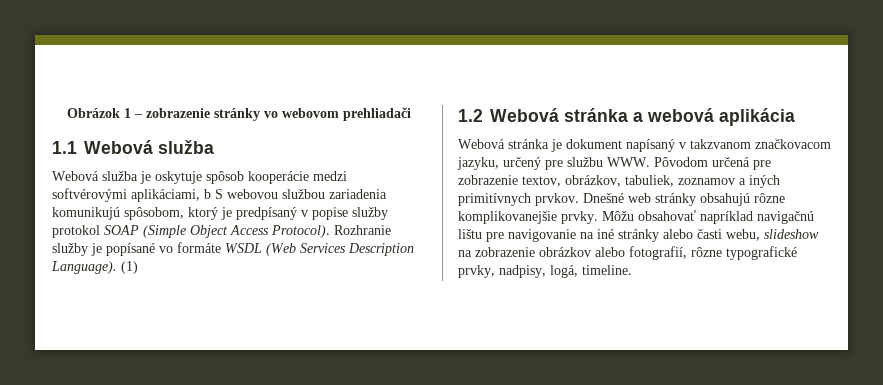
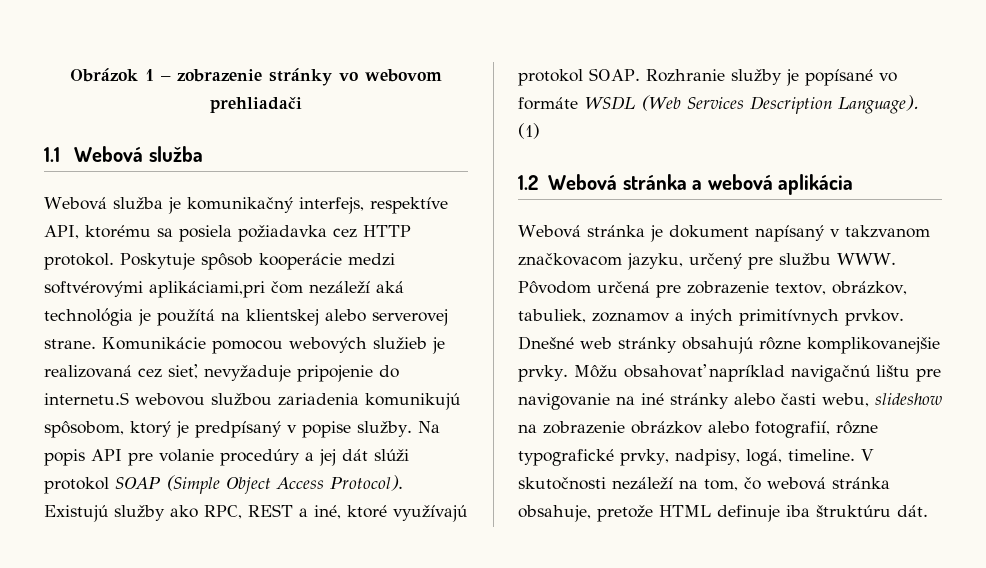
- Webová služba je oskytuje spôsob kooperácie medzi softvérovými aplikáciami, b S webovou službou zariadenia komunikujú spôsobom, ktorý je predpísaný v popise služby protokol SOAP (Simple Object Access Protocol).
+ Webová služba je komunikačný interfejs, respektíve API, ktorému sa posiela požiadavka cez HTTP protokol. Poskytuje spôsob kooperácie medzi softvérovými aplikáciami,pri čom nezáleží aká technológia je použítá na klientskej alebo serverovej strane. Komunikácie pomocou webových služieb je realizovaná cez sieť, nevyžaduje pripojenie do internetu.S webovou službou zariadenia komunikujú spôsobom, ktorý je predpísaný v popise služby. Na popis API pre volanie procedúry a jej dát slúži protokol SOAP (Simple Object Access Protocol).
+ Existujú služby ako RPC, REST a iné, ktoré využívajú protokol SOAP.
+ V skutočnosti nezáleží na tom, čo webová stránka obsahuje, pretože HTML definuje iba štruktúru dát.

